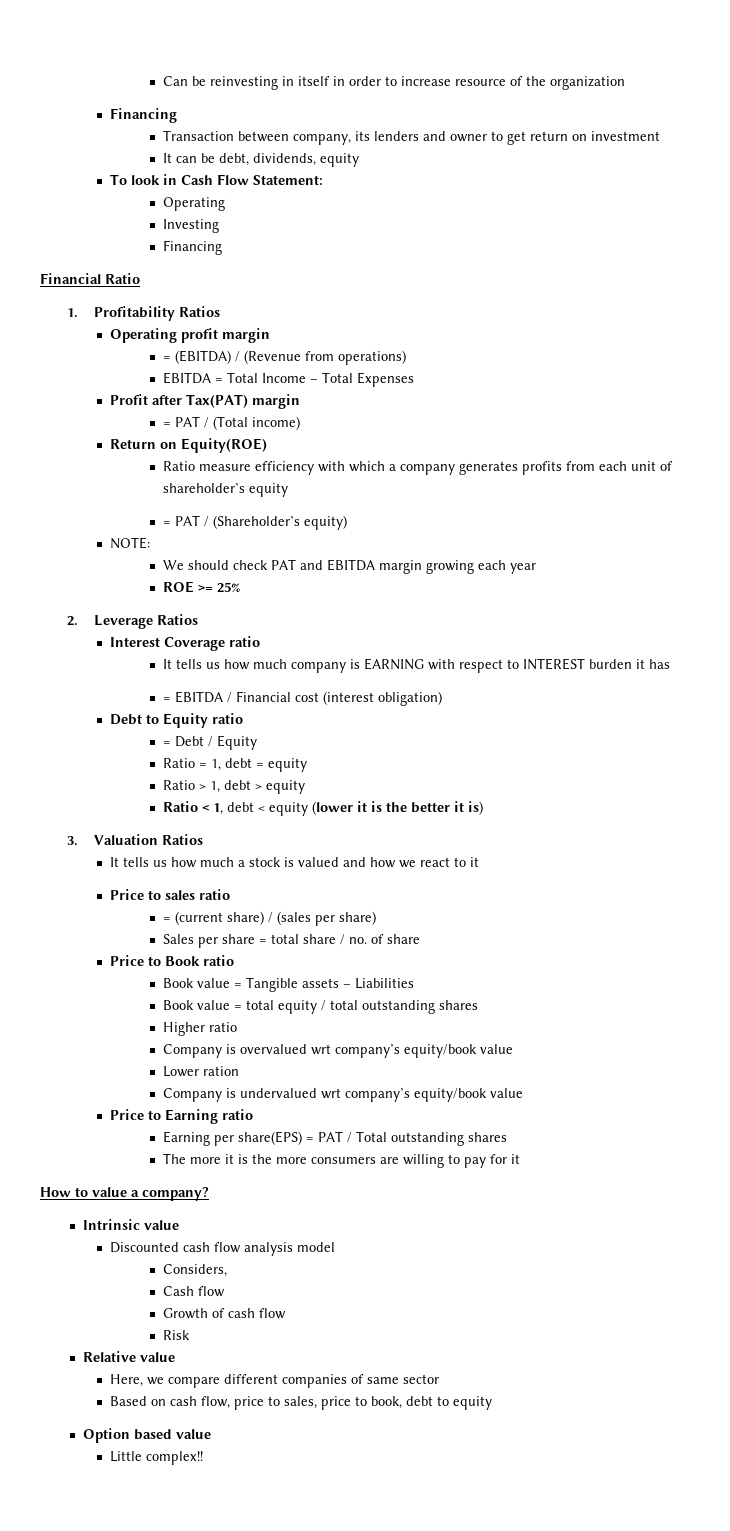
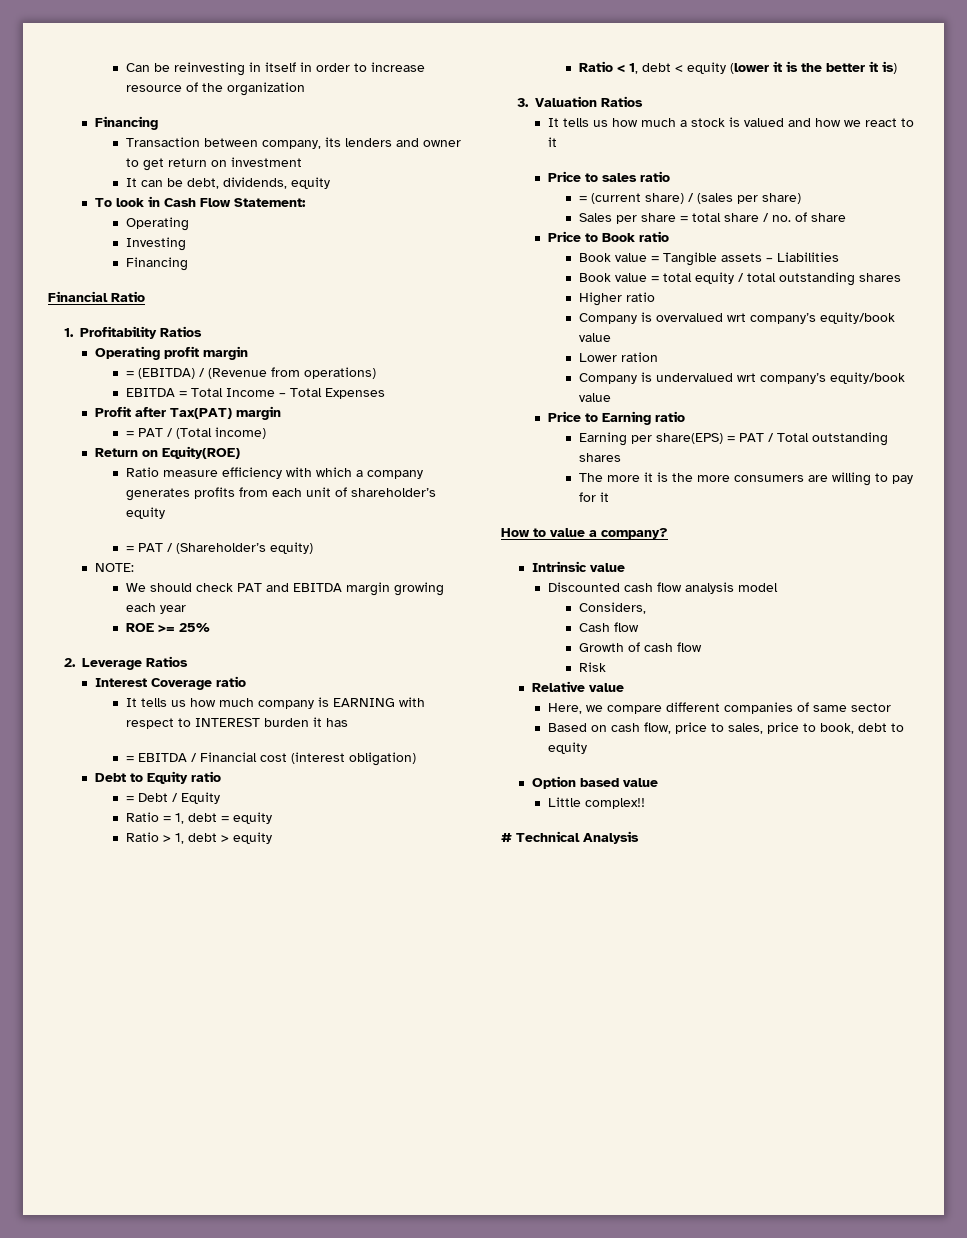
+ # Technical Analysis

